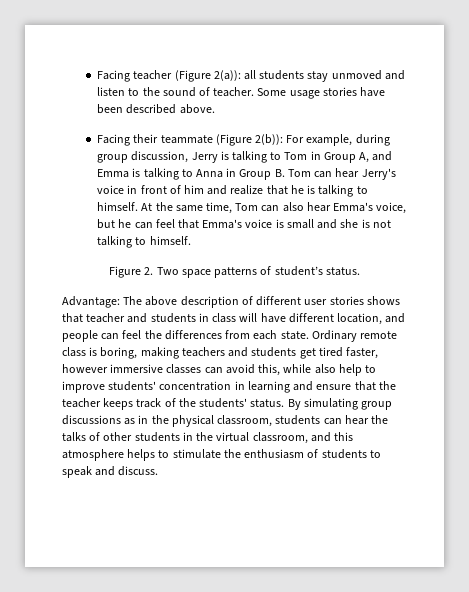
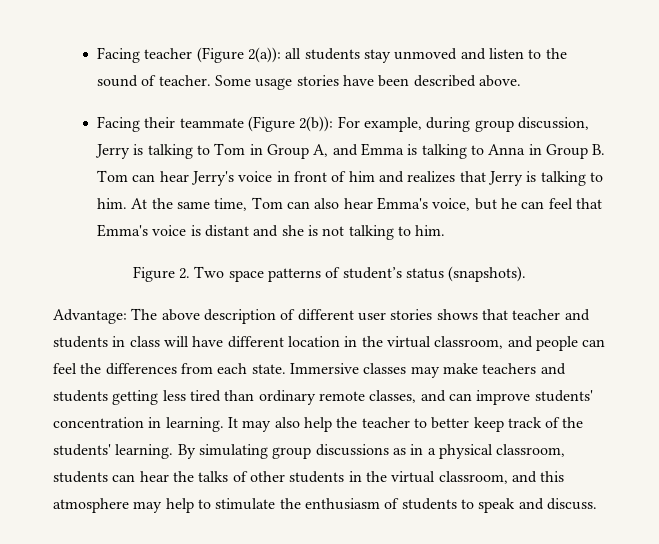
- Facing their teammate (Figure 2(b)): For example, during group discussion, Jerry is talking to Tom in Group A, and Emma is talking to Anna in Group B. Tom can hear Jerry's voice in front of him and realize that he is talking to himself.
+ Facing their teammate (Figure 2(b)): For example, during group discussion, Jerry is talking to Tom in Group A, and Emma is talking to Anna in Group B. Tom can hear Jerry's voice in front of him and realizes that Jerry is talking to him.
- At the same time, Tom can also hear Emma's voice, but he can feel that Emma's voice is small and she is not talking to himself.
+ At the same time, Tom can also hear Emma's voice, but he can feel that Emma's voice is distant and she is not talking to him.
- Figure 2. Two space patterns of student’s status.
+ Figure 2. Two space patterns of student’s status (snapshots).
- Advantage: The above description of different user stories shows that teacher and students in class will have different location, and people can feel the differences from each state.
+ Advantage: The above description of different user stories shows that teacher and students in class will have different location in the virtual classroom, and people can feel the differences from each state.
- Ordinary remote class is boring, making teachers and students get tired faster, however immersive classes can avoid this, while also help to improve students' concentration in learning and ensure that the teacher keeps track of the students' status.
+ Immersive classes may make teachers and students getting less tired than ordinary remote classes, and can improve students' concentration in learning. It may also help the teacher to better keep track of the students' learning.
- By simulating group discussions as in the physical classroom, students can hear the talks of other students in the virtual classroom, and this atmosphere helps to stimulate the enthusiasm of students to speak and discuss.
+ By simulating group discussions as in a physical classroom, students can hear the talks of other students in the virtual classroom, and this atmosphere may help to stimulate the enthusiasm of students to speak and discuss.

